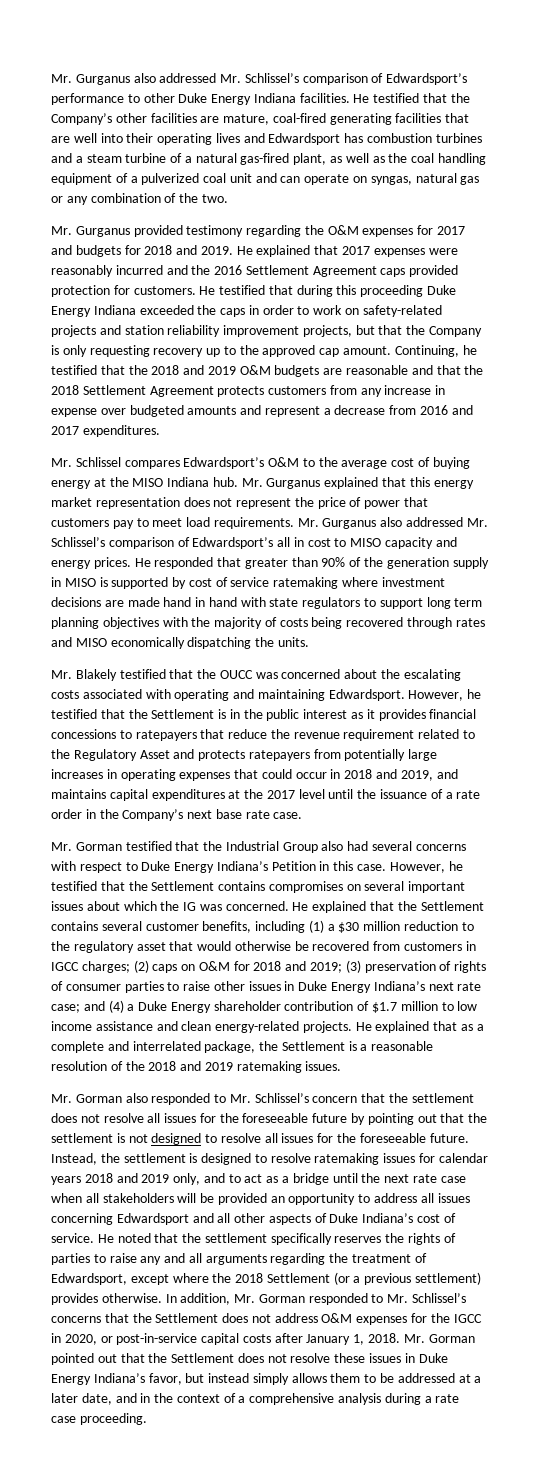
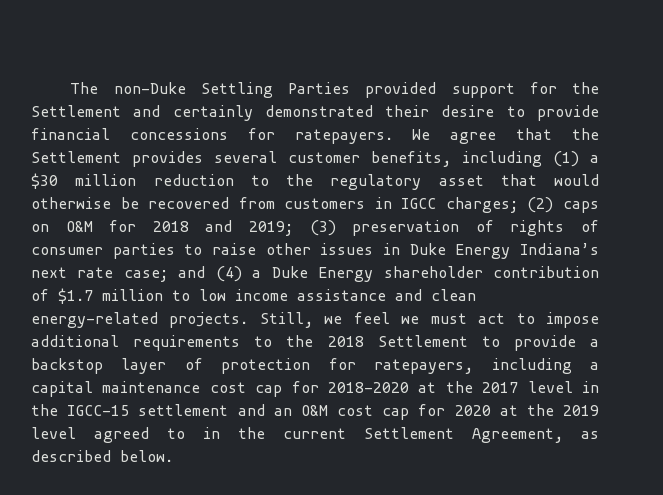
- Mr. Gurganus also addressed Mr. Schlissel’s comparison of Edwardsport’s performance to other Duke Energy Indiana facilities. He testified that the Company’s other facilities are mature, coal-fired generating facilities that are well into their operating lives and Edwardsport has combustion turbines and a steam turbine of a natural gas-fired plant, as well as the coal handling equipment of a pulverized coal unit and can operate on syngas, natural gas or any combination of the two.
- Mr. Gurganus provided testimony regarding the O&M expenses for 2017 and budgets for 2018 and 2019. He explained that 2017 expenses were reasonably incurred and the 2016 Settlement Agreement caps provided protection for customers. He testified that during this proceeding Duke Energy Indiana exceeded the caps in order to work on safety-related projects and station reliability improvement projects, but that the Company is only requesting recovery up to the approved cap amount. Continuing, he testified that the 2018 and 2019 O&M budgets are reasonable and that the 2018 Settlement Agreement protects customers from any increase in expense over budgeted amounts and represent a decrease from 2016 and 2017 expenditures.
- Mr. Schlissel compares Edwardsport’s O&M to the average cost of buying energy at the MISO Indiana hub. Mr. Gurganus explained that this energy market representation does not represent the price of power that customers pay to meet load requirements. Mr. Gurganus also addressed Mr. Schlissel’s comparison of Edwardsport’s all in cost to MISO capacity and energy prices. He responded that greater than 90% of the generation supply in MISO is supported by cost of service ratemaking where investment decisions are made hand in hand with state regulators to support long term planning objectives with the majority of costs being recovered through rates and MISO economically dispatching the units.
- Mr. Blakely testified that the OUCC was concerned about the escalating costs associated with operating and maintaining Edwardsport. However, he testified that the Settlement is in the public interest as it provides financial concessions to ratepayers that reduce the revenue requirement related to the Regulatory Asset and protects ratepayers from potentially large increases in operating expenses that could occur in 2018 and 2019, and maintains capital expenditures at the 2017 level until the issuance of a rate order in the Company’s next base rate case.
- Mr. Gorman testified that the Industrial Group also had several concerns with respect to Duke Energy Indiana’s Petition in this case. However, he testified that the Settlement contains compromises on several important issues about which the IG was concerned. He explained that the Settlement contains several customer benefits, including (1) a $30 million reduction to the regulatory asset that would otherwise be recovered from customers in IGCC charges;
+ The non-Duke Settling Parties provided support for the Settlement and certainly demonstrated their desire to provide financial concessions for ratepayers. We agree that the Settlement provides several customer benefits, including (1) a $30 million reduction to the regulatory asset that would otherwise be recovered from customers in IGCC charges;
- He explained that as a complete and interrelated package, the Settlement is a reasonable resolution of the 2018 and 2019 ratemaking issues.
- Mr. Gorman also responded to Mr. Schlissel’s concern that the settlement does not resolve all issues for the foreseeable future by pointing out that the settlement is not designed to resolve all issues for the foreseeable future. Instead, the settlement is designed to resolve ratemaking issues for calendar years 2018 and 2019 only, and to act as a bridge until the next rate case when all stakeholders will be provided an opportunity to address all issues concerning Edwardsport and all other aspects of Duke Indiana’s cost of service. He noted that the settlement specifically reserves the rights of parties to raise any and all arguments regarding the treatment of Edwardsport, except where the 2018 Settlement (or a previous settlement) provides otherwise. In addition, Mr. Gorman responded to Mr. Schlissel’s concerns that the Settlement does not address O&M expenses for the IGCC in 2020, or post-in-service capital costs after January 1, 2018. Mr. Gorman pointed out that the Settlement does not resolve these issues in Duke Energy Indiana’s favor, but instead simply allows them to be addressed at a later date, and in the context of a comprehensive analysis during a rate case proceeding.
+ Still, we feel we must act to impose additional requirements to the 2018 Settlement to provide a backstop layer of protection for ratepayers, including a capital maintenance cost cap for 2018-2020 at the 2017 level in the IGCC-15 settlement and an O&M cost cap for 2020 at the 2019 level agreed to in the current Settlement Agreement, as described below.

